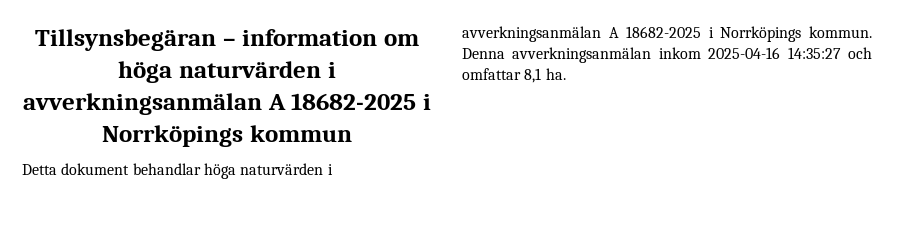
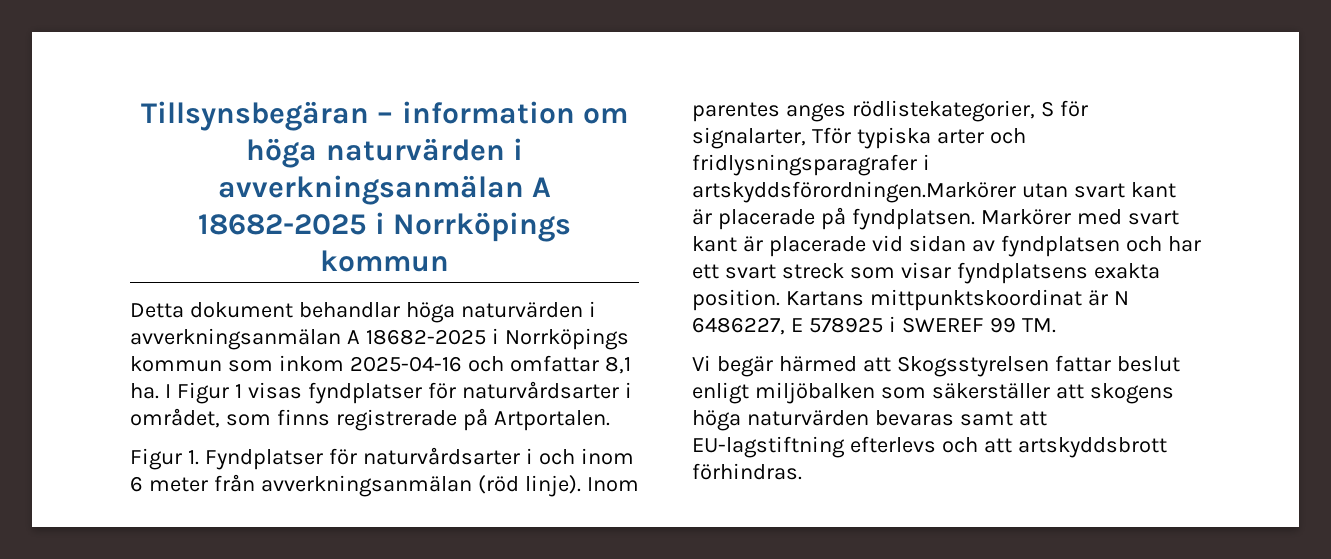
- Detta dokument behandlar höga naturvärden i avverkningsanmälan A 18682-2025 i Norrköpings kommun. Denna avverkningsanmälan inkom 2025-04-16 14:35:27 och omfattar 8,1 ha.
+ Detta dokument behandlar höga naturvärden i avverkningsanmälan A 18682-2025 i Norrköpings kommun som inkom 2025-04-16 och omfattar 8,1 ha.
+ I Figur 1 visas fyndplatser för naturvårdsarter i området, som finns registrerade på Artportalen.
+ Figur 1. Fyndplatser för naturvårdsarter i och inom 6 meter från avverkningsanmälan (röd linje). Inom parentes anges rödlistekategorier, S för signalarter, Tför typiska arter och fridlysningsparagrafer i artskyddsförordningen.Markörer utan svart kant är placerade på fyndplatsen. Markörer med svart kant är placerade vid sidan av fyndplatsen och har ett svart streck som visar fyndplatsens exakta position. Kartans mittpunktskoordinat är N 6486227, E 578925 i SWEREF 99 TM.
+ Vi begär härmed att Skogsstyrelsen fattar beslut enligt miljöbalken som säkerställer att skogens höga naturvärden bevaras samt att EU-lagstiftning efterlevs och att artskyddsbrott förhindras.

